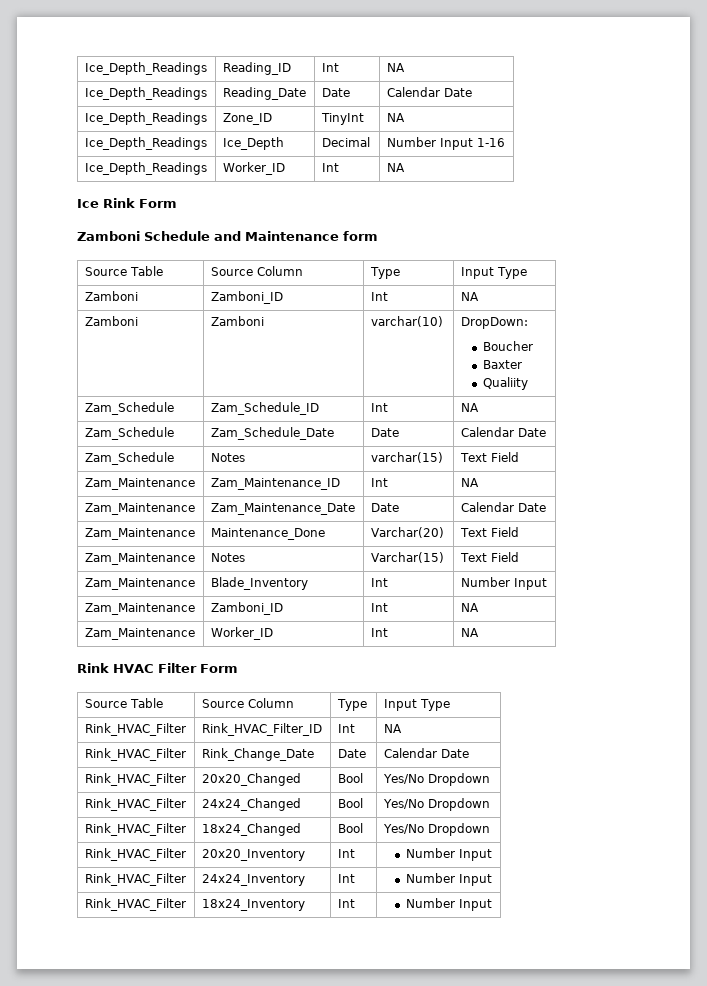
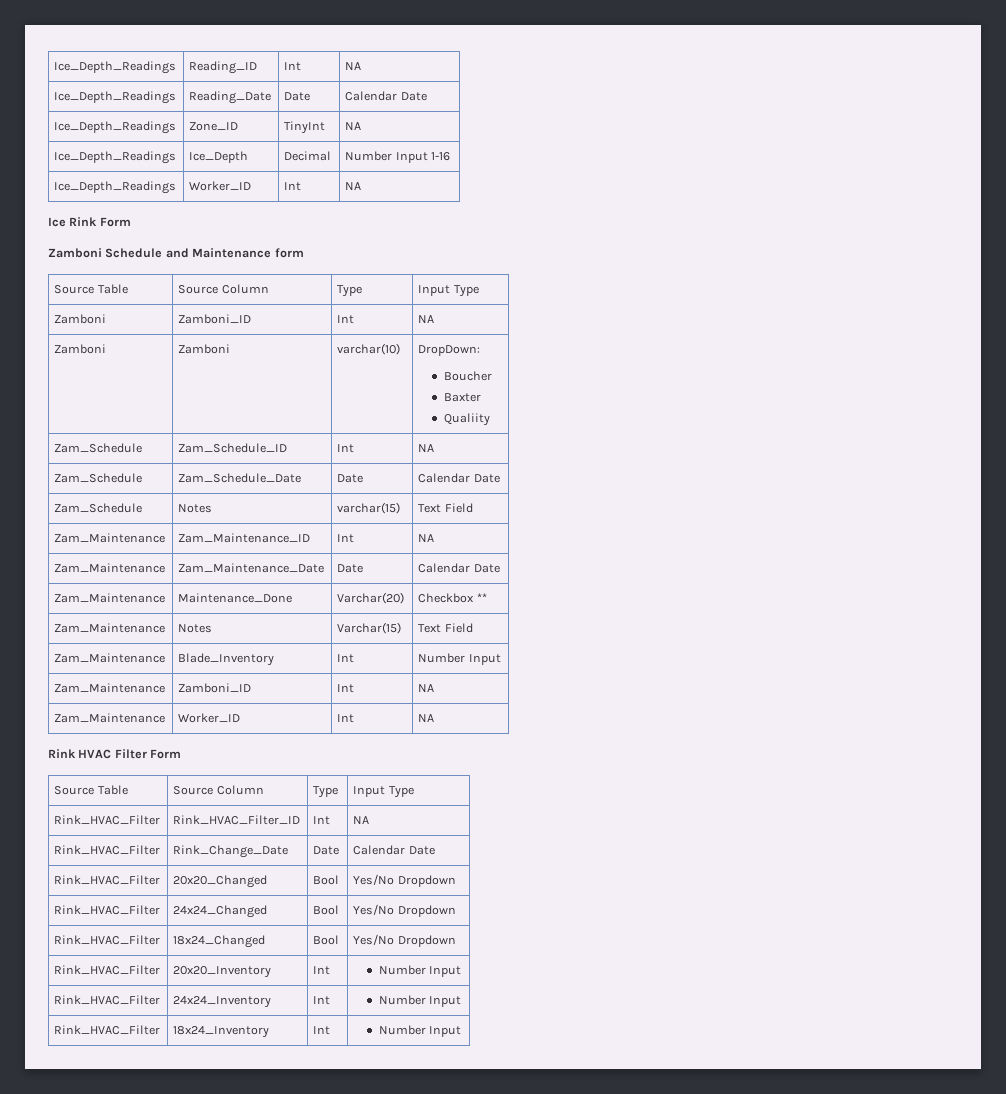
- Zam_Maintenance | Maintenance_Done | Varchar(20) | Text Field
+ Zam_Maintenance | Maintenance_Done | Varchar(20) | Checkbox **

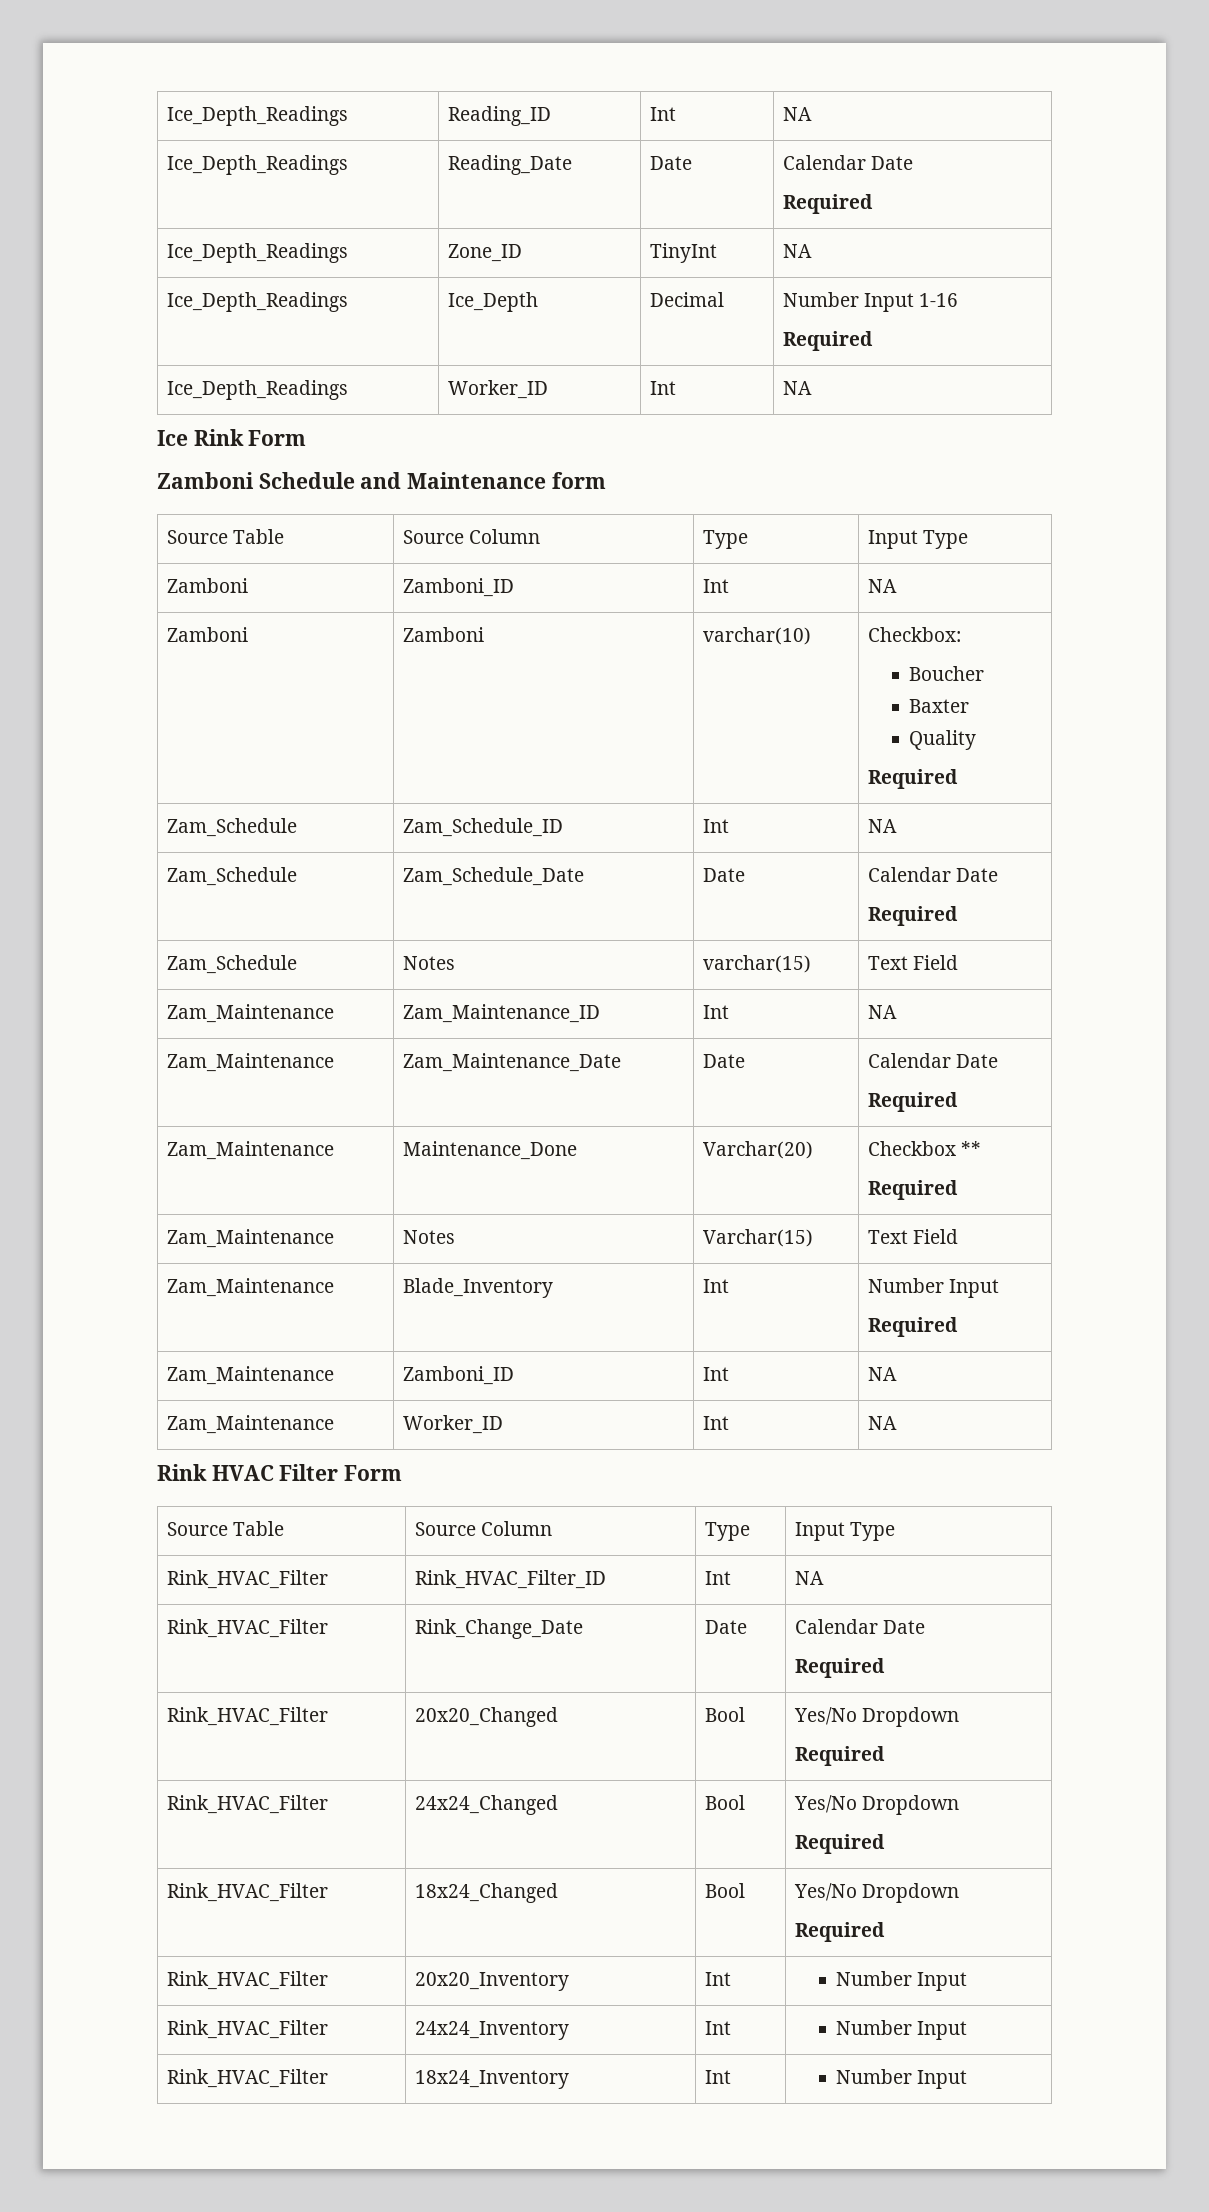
  Ice_Depth_Readings | Reading_Date | Date | Calendar Date
+ Required
  Ice_Depth_Readings | Ice_Depth | Decimal | Number Input 1-16
+ Required
- Zamboni | Zamboni | varchar(10) | DropDown:
+ Zamboni | Zamboni | varchar(10) | Checkbox:
  Boucher
  Baxter
- Qualiity
+ Quality
+ Required
  Zam_Schedule | Zam_Schedule_Date | Date | Calendar Date
+ Required
  Zam_Maintenance | Zam_Maintenance_Date | Date | Calendar Date
+ Required
  Zam_Maintenance | Maintenance_Done | Varchar(20) | Checkbox **
+ Required
  Zam_Maintenance | Blade_Inventory | Int | Number Input
+ Required
  Rink_HVAC_Filter | Rink_Change_Date | Date | Calendar Date
+ Required
  Rink_HVAC_Filter | 20x20_Changed | Bool | Yes/No Dropdown
+ Required
  Rink_HVAC_Filter | 24x24_Changed | Bool | Yes/No Dropdown
+ Required
  Rink_HVAC_Filter | 18x24_Changed | Bool | Yes/No Dropdown
+ Required

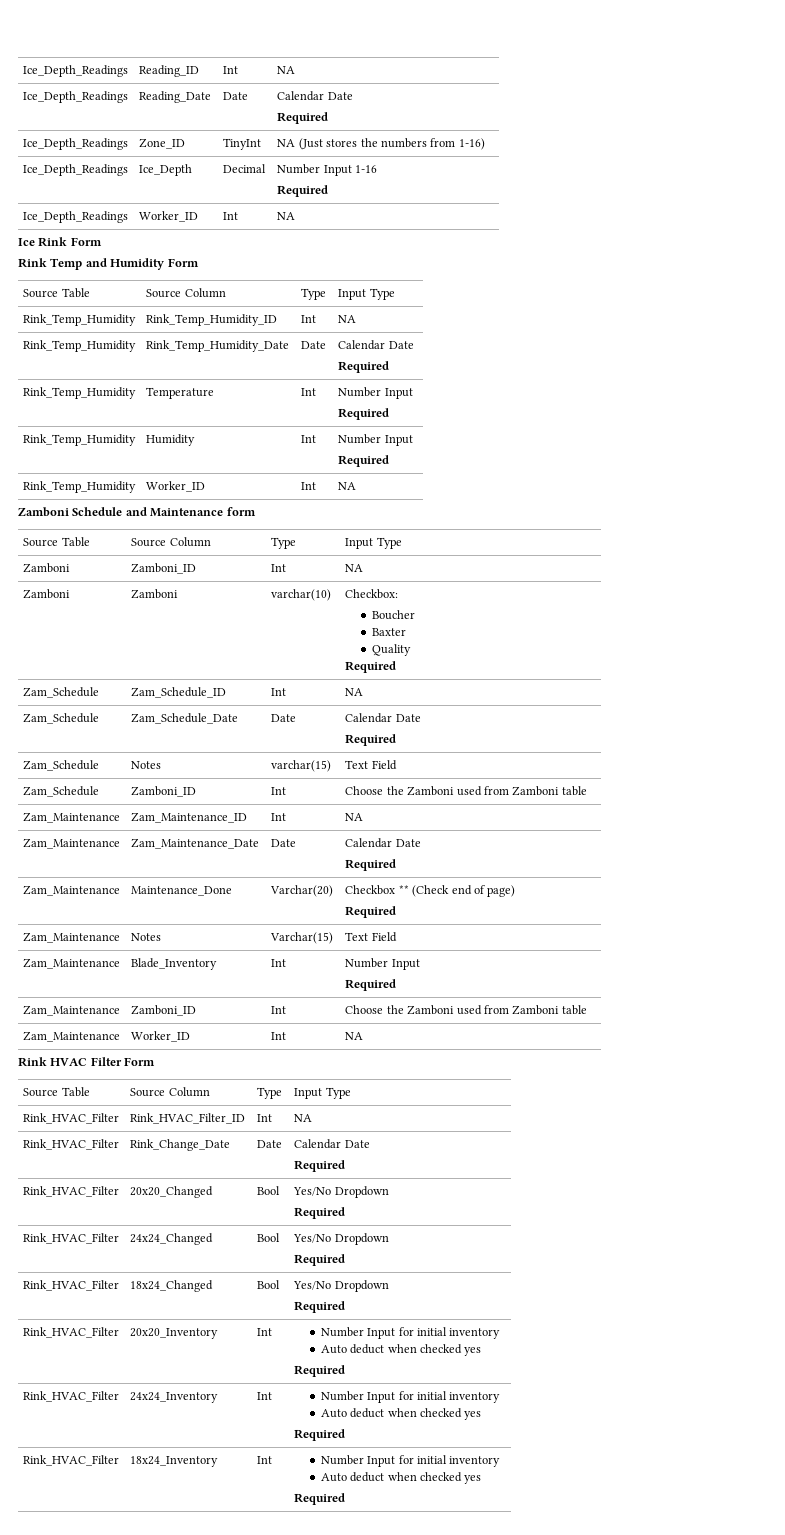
- Ice_Depth_Readings | Zone_ID | TinyInt | NA
+ Ice_Depth_Readings | Zone_ID | TinyInt | NA (Just stores the numbers from 1-16)
+ Rink Temp and Humidity Form
+ Source Table | Source Column | Type | Input Type
+ Rink_Temp_Humidity | Rink_Temp_Humidity_ID | Int | NA
+ Rink_Temp_Humidity | Rink_Temp_Humidity_Date | Date | Calendar Date
+ Required
+ Rink_Temp_Humidity | Temperature | Int | Number Input
+ Required
+ Rink_Temp_Humidity | Humidity | Int | Number Input
+ Required
+ Rink_Temp_Humidity | Worker_ID | Int | NA
+ Zam_Schedule | Zamboni_ID | Int | Choose the Zamboni used from Zamboni table
- Zam_Maintenance | Maintenance_Done | Varchar(20) | Checkbox **
+ Zam_Maintenance | Maintenance_Done | Varchar(20) | Checkbox ** (Check end of page)
- Zam_Maintenance | Zamboni_ID | Int | NA
+ Zam_Maintenance | Zamboni_ID | Int | Choose the Zamboni used from Zamboni table
- Rink_HVAC_Filter | 20x20_Inventory | Int | Number Input
+ Rink_HVAC_Filter | 20x20_Inventory | Int | Number Input for initial inventory
+ Auto deduct when checked yes
+ Required
- Rink_HVAC_Filter | 24x24_Inventory | Int | Number Input
+ Rink_HVAC_Filter | 24x24_Inventory | Int | Number Input for initial inventory
+ Auto deduct when checked yes
+ Required
- Rink_HVAC_Filter | 18x24_Inventory | Int | Number Input
+ Rink_HVAC_Filter | 18x24_Inventory | Int | Number Input for initial inventory
+ Auto deduct when checked yes
+ Required

